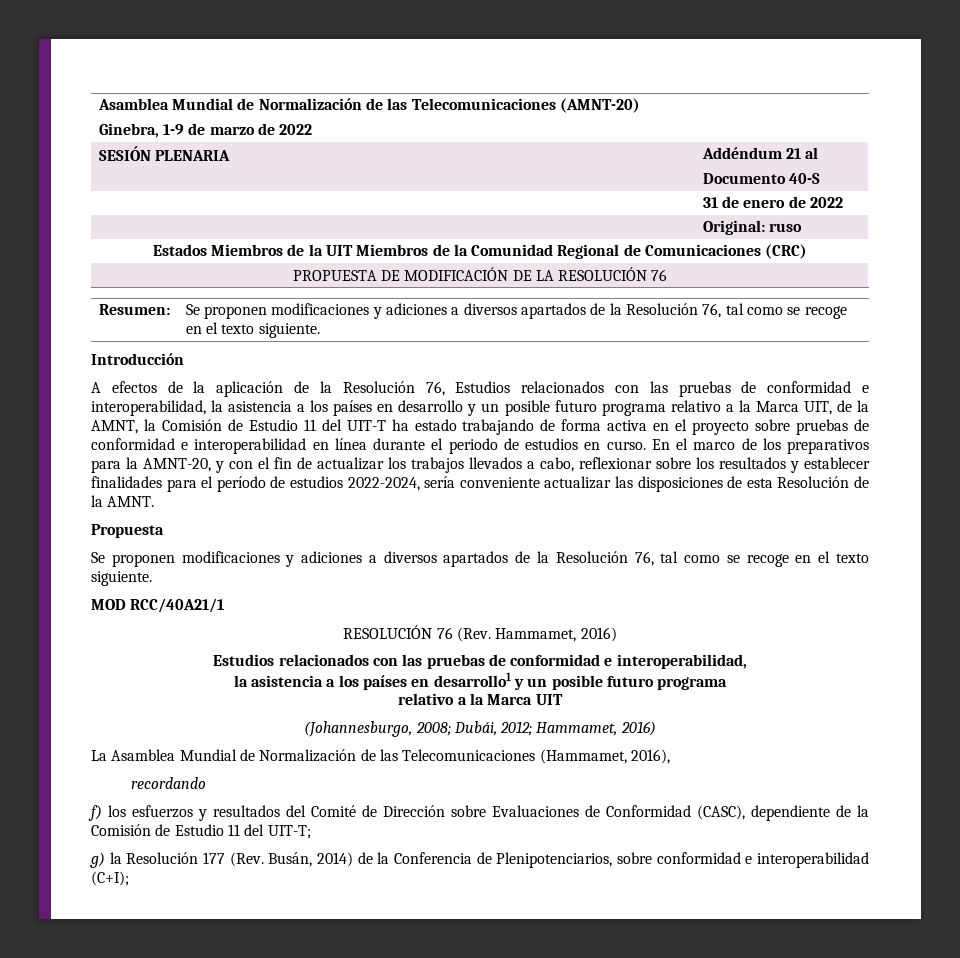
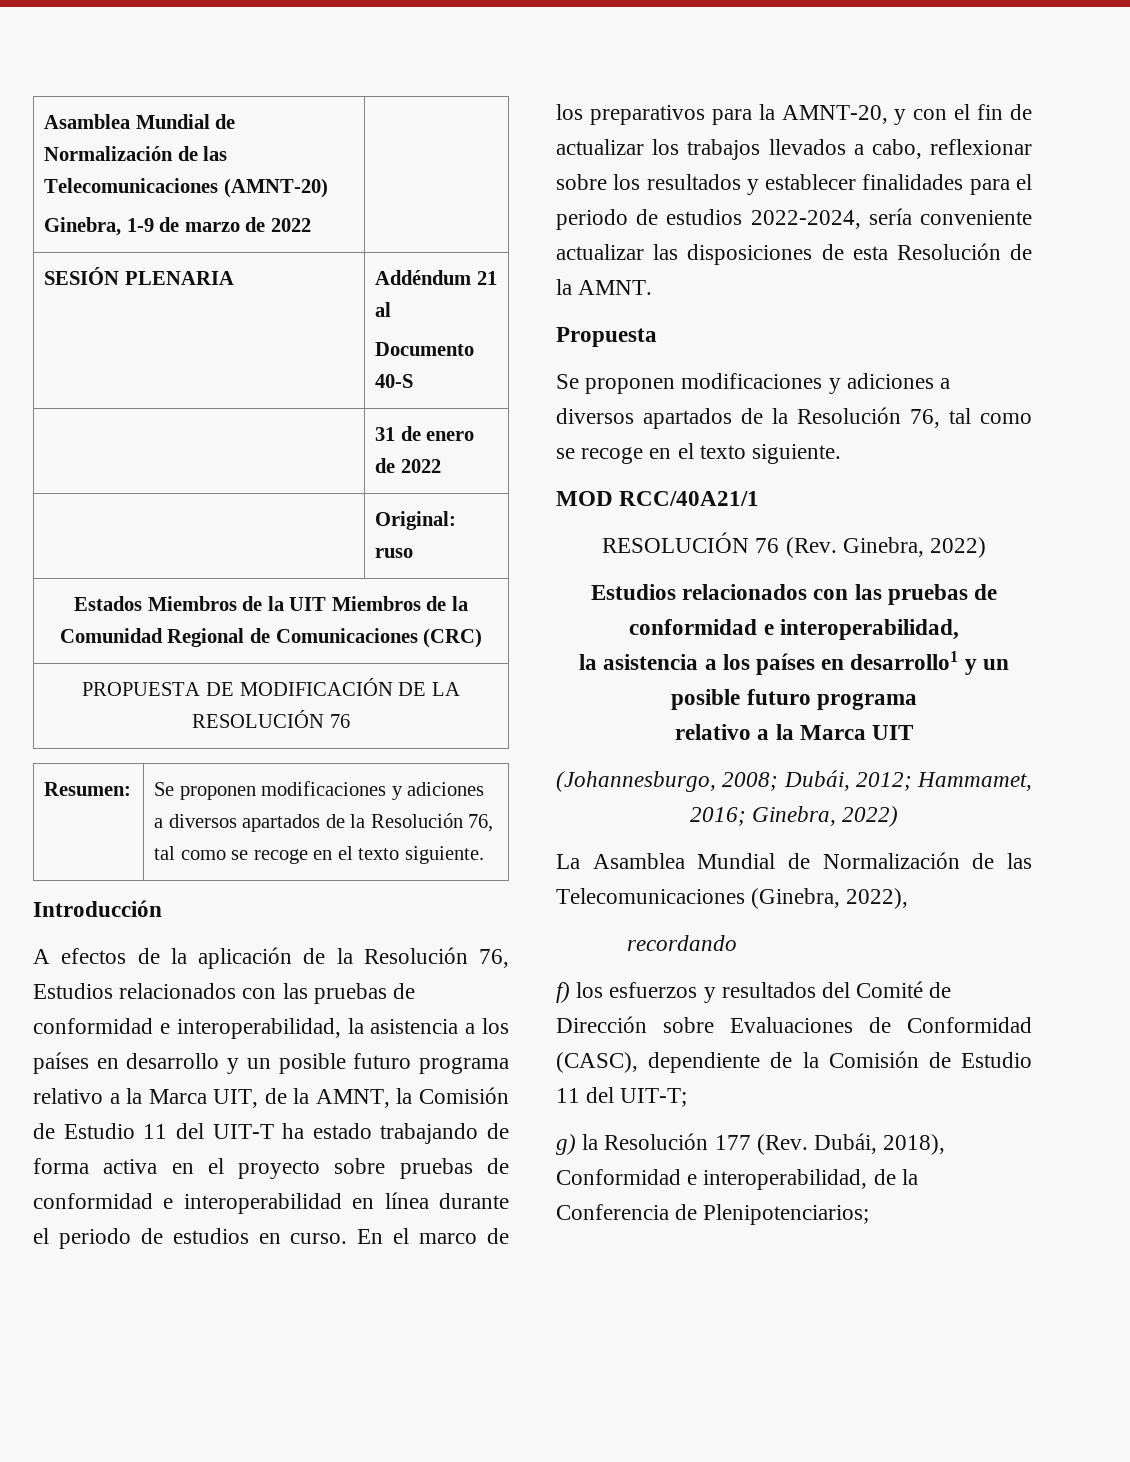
- En el marco de los preparativos para la AMNT-20, y con el fin de actualizar los trabajos llevados a cabo, reflexionar sobre los resultados y establecer finalidades para el período de estudios 2022-2024, sería conveniente actualizar las disposiciones de esta Resolución de la AMNT.
+ En el marco de los preparativos para la AMNT-20, y con el fin de actualizar los trabajos llevados a cabo, reflexionar sobre los resultados y establecer finalidades para el periodo de estudios 2022-2024, sería conveniente actualizar las disposiciones de esta Resolución de la AMNT.
- RESOLUCIÓN 76 (Rev. Hammamet, 2016)
+ RESOLUCIÓN 76 (Rev. Ginebra, 2022)
- (Johannesburgo, 2008; Dubái, 2012; Hammamet, 2016)
+ (Johannesburgo, 2008; Dubái, 2012; Hammamet, 2016; Ginebra, 2022)
- La Asamblea Mundial de Normalización de las Telecomunicaciones (Hammamet, 2016),
+ La Asamblea Mundial de Normalización de las Telecomunicaciones (Ginebra, 2022),
- g) la Resolución 177 (Rev. Busán, 2014) de la Conferencia de Plenipotenciarios, sobre conformidad e interoperabilidad (C+I);
+ g) la Resolución 177 (Rev. Dubái, 2018), Conformidad e interoperabilidad, de la Conferencia de Plenipotenciarios;

